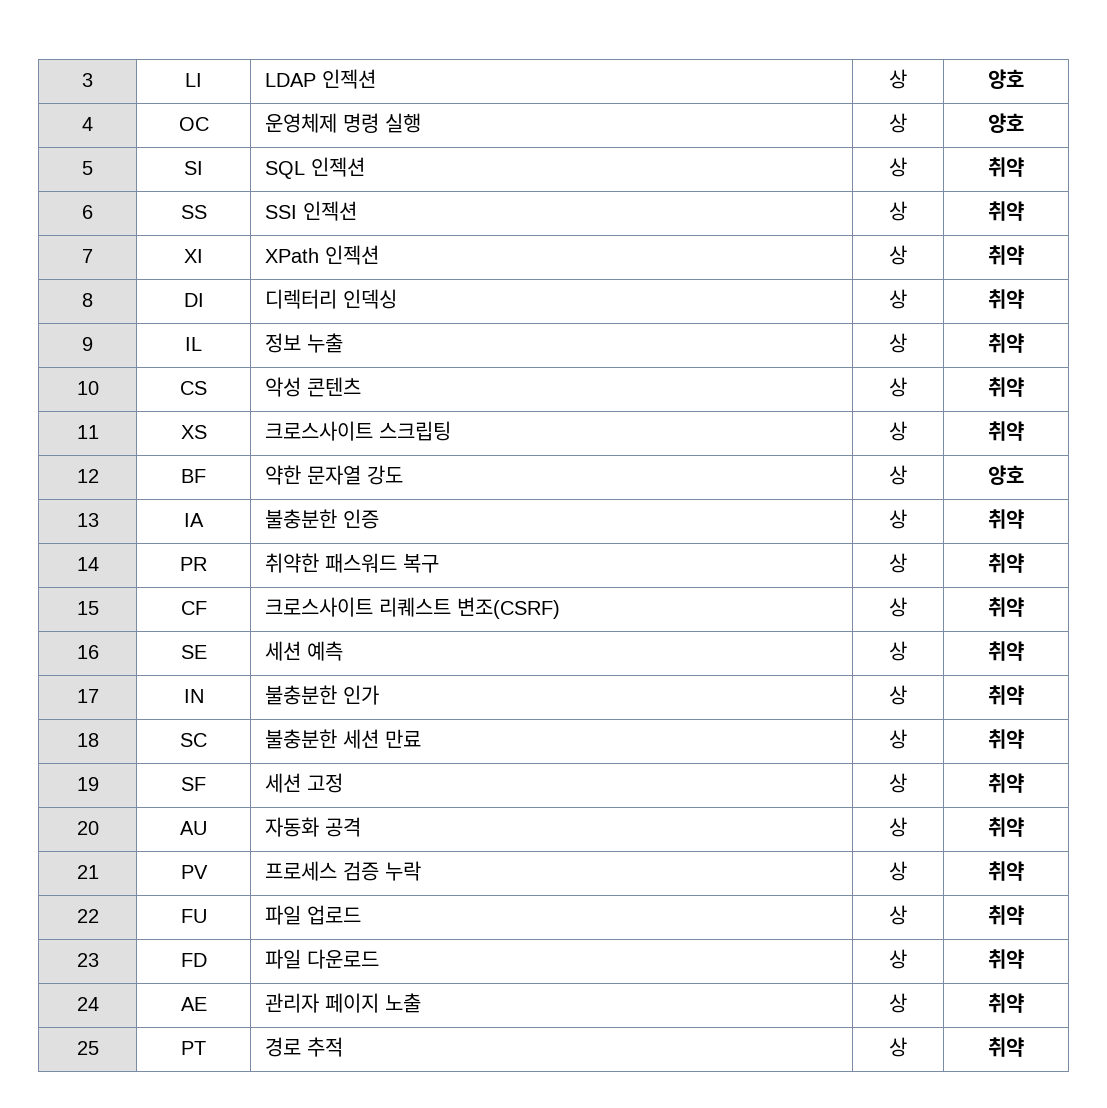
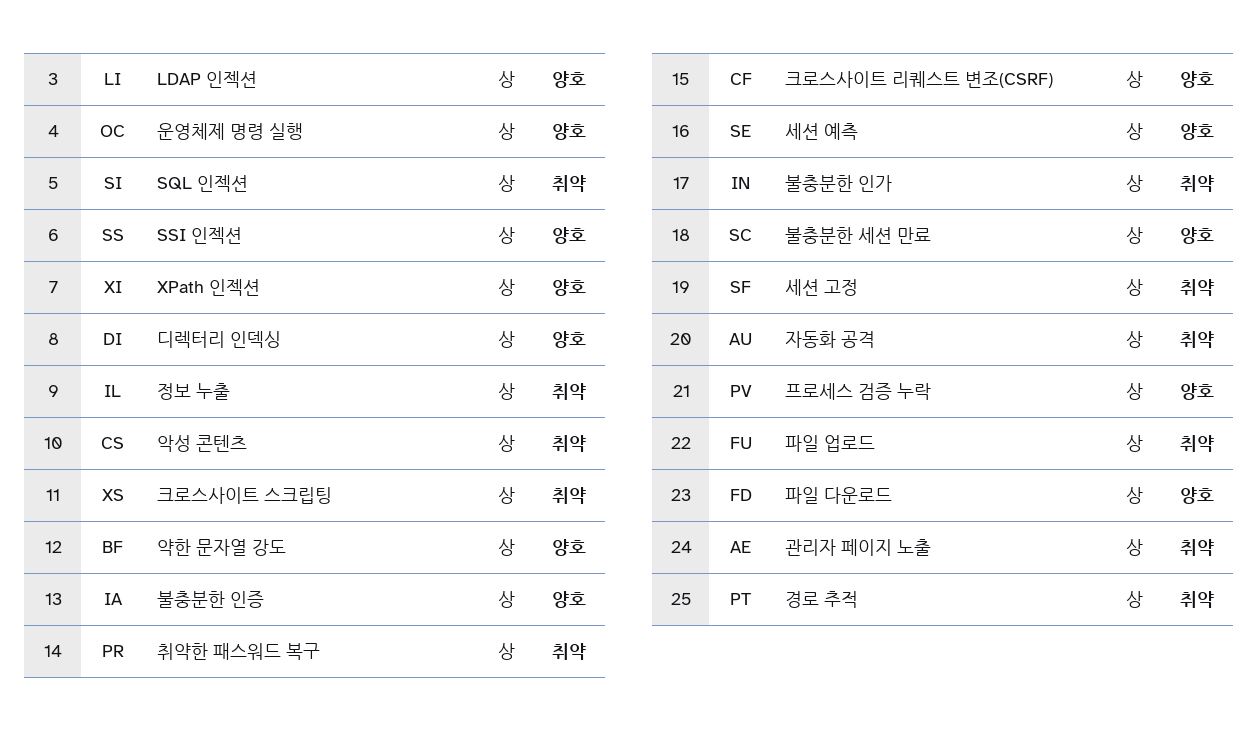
- 6 | SS | SSI 인젝션 | 상 | 취약
+ 6 | SS | SSI 인젝션 | 상 | 양호
- 7 | XI | XPath 인젝션 | 상 | 취약
+ 7 | XI | XPath 인젝션 | 상 | 양호
- 8 | DI | 디렉터리 인덱싱 | 상 | 취약
+ 8 | DI | 디렉터리 인덱싱 | 상 | 양호
- 13 | IA | 불충분한 인증 | 상 | 취약
+ 13 | IA | 불충분한 인증 | 상 | 양호
- 15 | CF | 크로스사이트 리퀘스트 변조(CSRF) | 상 | 취약
+ 15 | CF | 크로스사이트 리퀘스트 변조(CSRF) | 상 | 양호
- 16 | SE | 세션 예측 | 상 | 취약
+ 16 | SE | 세션 예측 | 상 | 양호
- 18 | SC | 불충분한 세션 만료 | 상 | 취약
+ 18 | SC | 불충분한 세션 만료 | 상 | 양호
- 21 | PV | 프로세스 검증 누락 | 상 | 취약
+ 21 | PV | 프로세스 검증 누락 | 상 | 양호
- 23 | FD | 파일 다운로드 | 상 | 취약
+ 23 | FD | 파일 다운로드 | 상 | 양호

